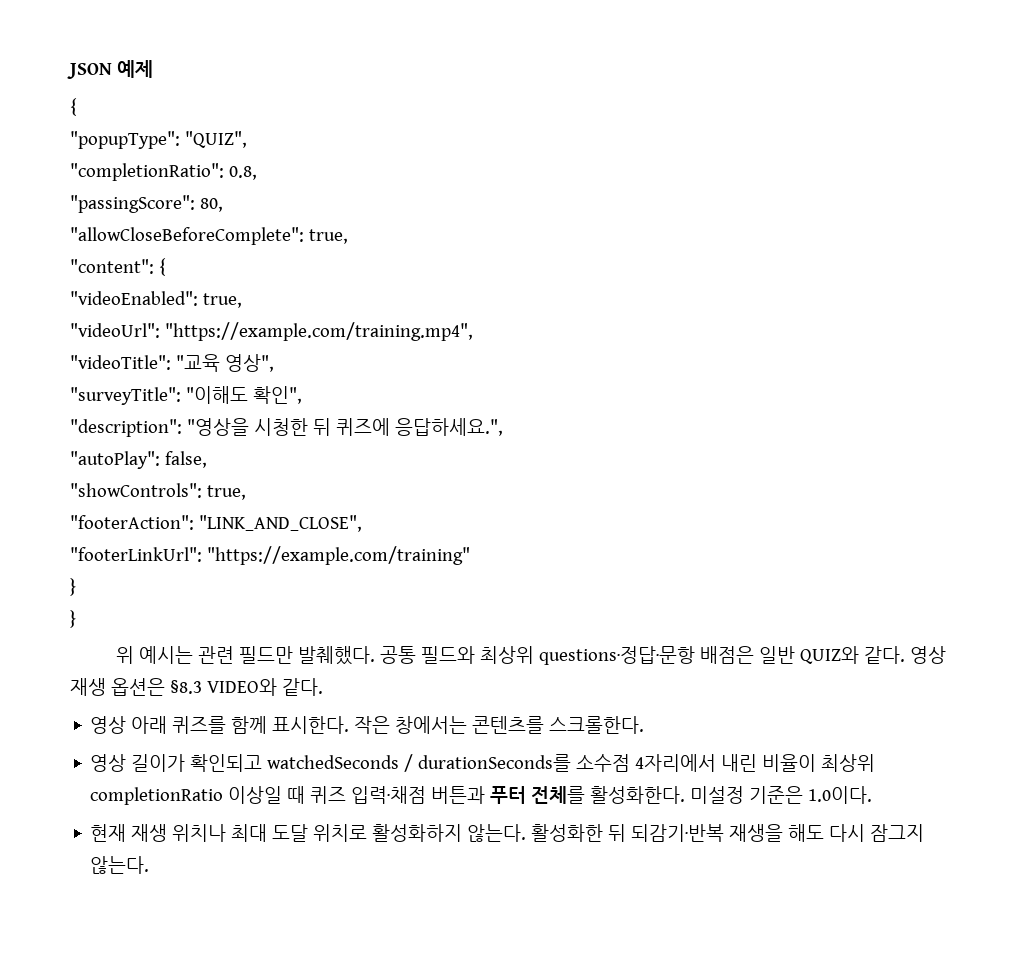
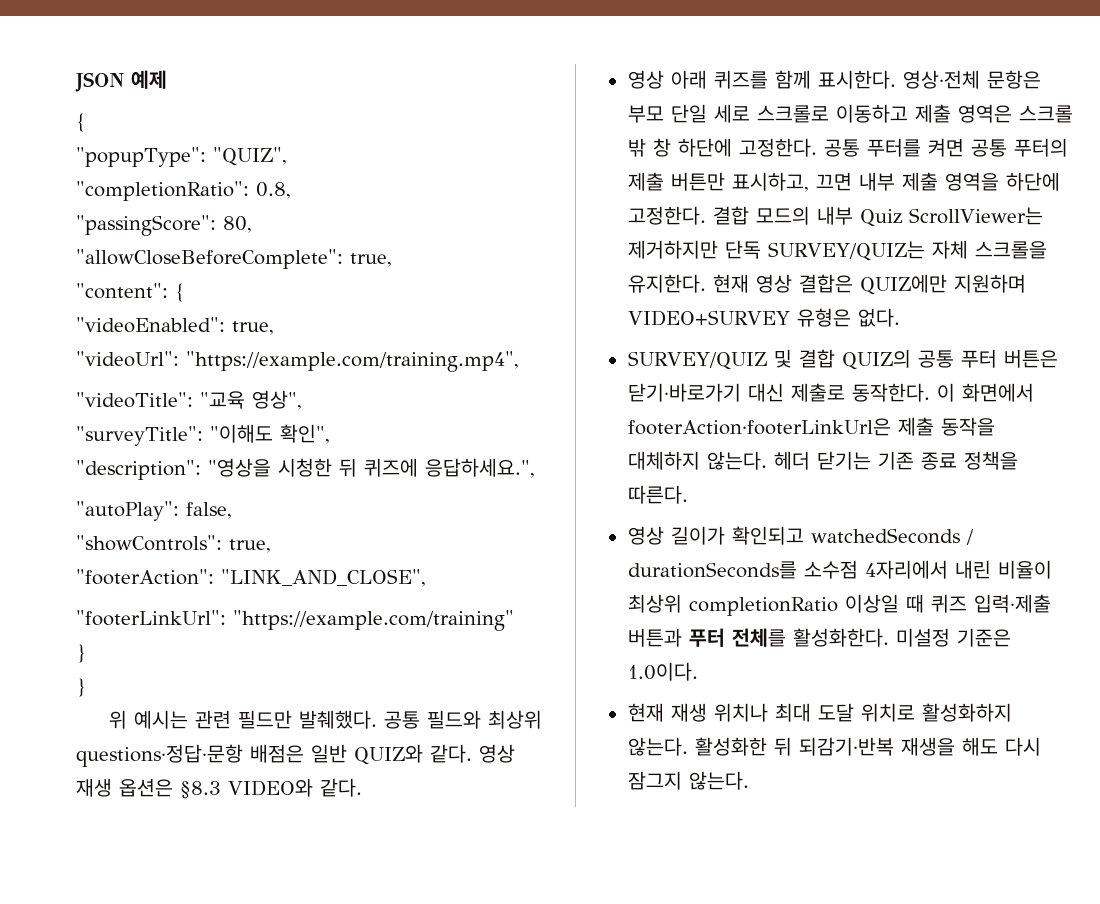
- 작은 창에서는 콘텐츠를 스크롤한다.
+ 영상·전체 문항은 부모 단일 세로 스크롤로 이동하고 제출 영역은 스크롤 밖 창 하단에 고정한다. 공통 푸터를 켜면 공통 푸터의 제출 버튼만 표시하고, 끄면 내부 제출 영역을 하단에 고정한다. 결합 모드의 내부 Quiz ScrollViewer는 제거하지만 단독 SURVEY/QUIZ는 자체 스크롤을 유지한다. 현재 영상 결합은 QUIZ에만 지원하며 VIDEO+SURVEY 유형은 없다.
+ SURVEY/QUIZ 및 결합 QUIZ의 공통 푸터 버튼은 닫기·바로가기 대신 제출로 동작한다. 이 화면에서 footerAction·footerLinkUrl은 제출 동작을 대체하지 않는다. 헤더 닫기는 기존 종료 정책을 따른다.
- 영상 길이가 확인되고 watchedSeconds / durationSeconds를 소수점 4자리에서 내린 비율이 최상위 completionRatio 이상일 때 퀴즈 입력·채점 버튼과 푸터 전체를 활성화한다.
+ 영상 길이가 확인되고 watchedSeconds / durationSeconds를 소수점 4자리에서 내린 비율이 최상위 completionRatio 이상일 때 퀴즈 입력·제출 버튼과 푸터 전체를 활성화한다.

